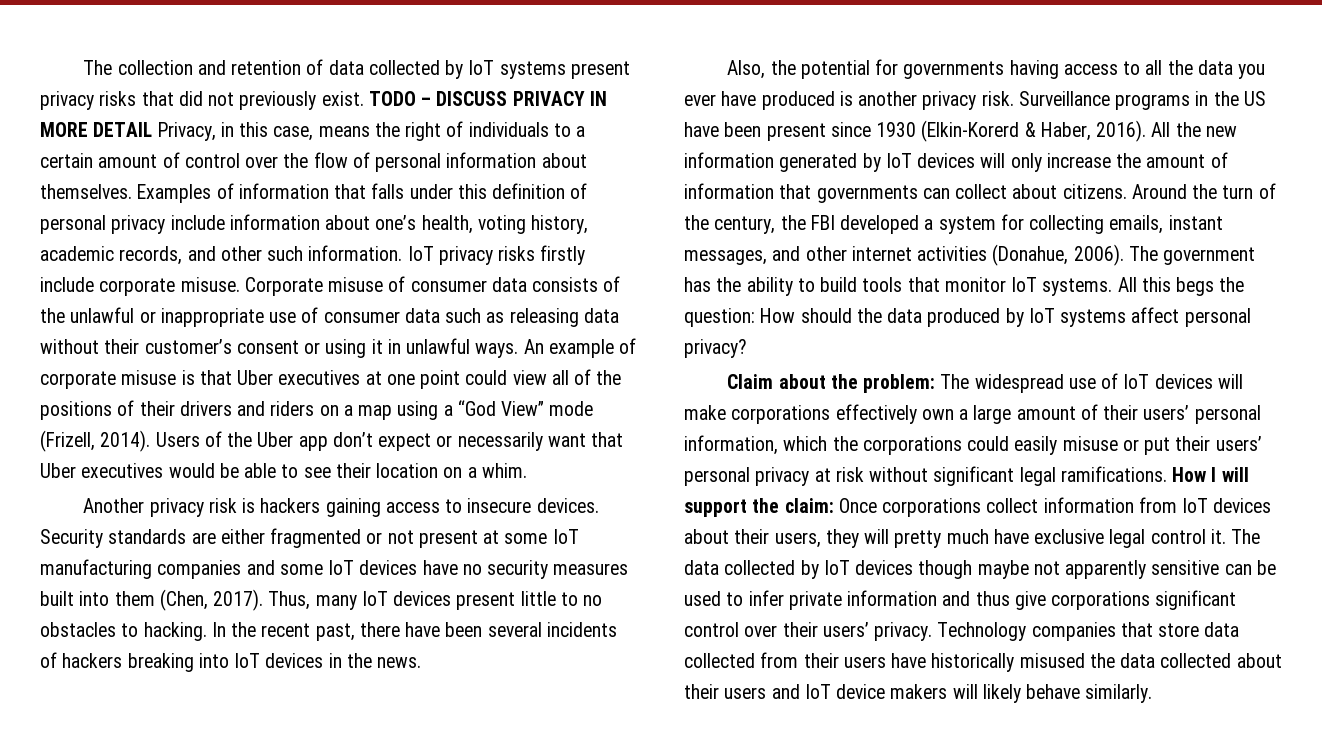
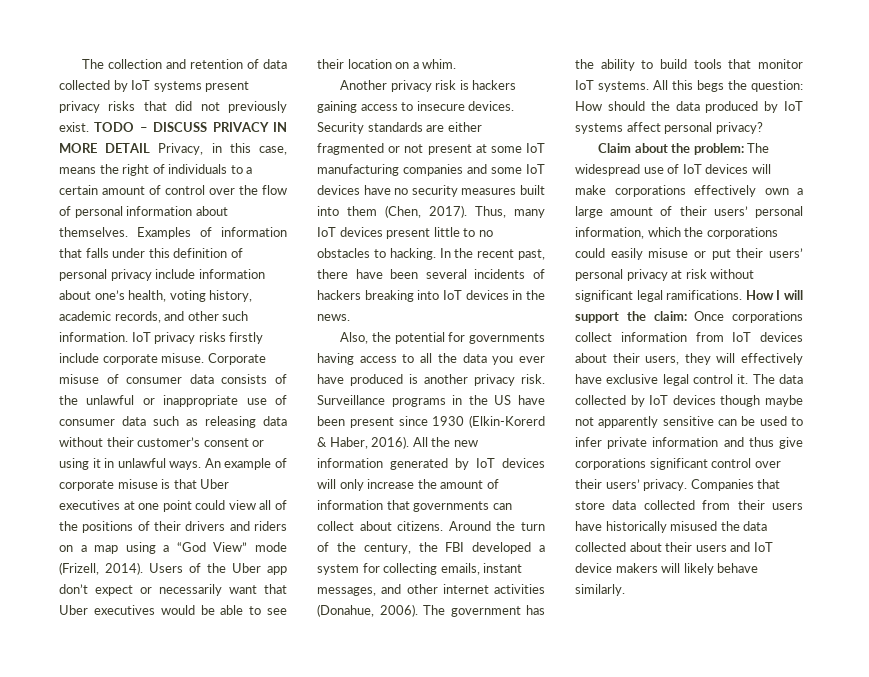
- How I will support the claim: Once corporations collect information from IoT devices about their users, they will pretty much have exclusive legal control it.
+ How I will support the claim: Once corporations collect information from IoT devices about their users, they will effectively have exclusive legal control it.
- Technology companies that store data collected from their users have historically misused the data collected about their users and IoT device makers will likely behave similarly.
+ Companies that store data collected from their users have historically misused the data collected about their users and IoT device makers will likely behave similarly.

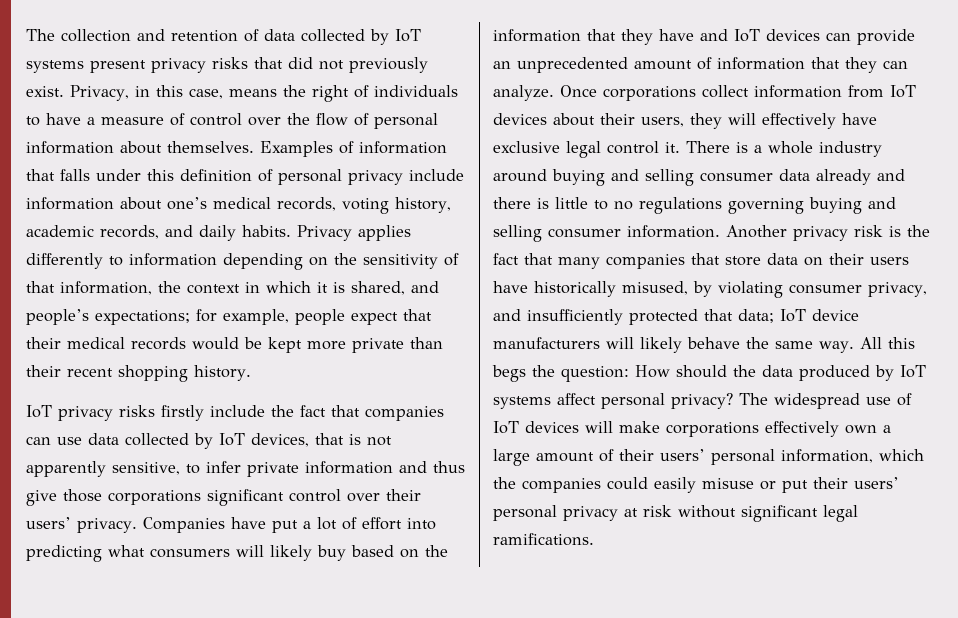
- TODO – DISCUSS PRIVACY IN MORE DETAIL Privacy, in this case, means the right of individuals to a certain amount of control over the flow of personal information about themselves.
+ Privacy, in this case, means the right of individuals to have a measure of control over the flow of personal information about themselves.
- Examples of information that falls under this definition of personal privacy include information about one’s health, voting history, academic records, and other such information. IoT privacy risks firstly include corporate misuse. Corporate misuse of consumer data consists of the unlawful or inappropriate use of consumer data such as releasing data without their customer’s consent or using it in unlawful ways. An example of corporate misuse is that Uber executives at one point could view all of the positions of their drivers and riders on a map using a “God View” mode (Frizell, 2014). Users of the Uber app don’t expect or necessarily want that Uber executives would be able to see their location on a whim.
- Another privacy risk is hackers gaining access to insecure devices. Security standards are either fragmented or not present at some IoT manufacturing companies and some IoT devices have no security measures built into them (Chen, 2017). Thus, many IoT devices present little to no obstacles to hacking. In the recent past, there have been several incidents of hackers breaking into IoT devices in the news.
- Also, the potential for governments having access to all the data you ever have produced is another privacy risk. Surveillance programs in the US have been present since 1930 (Elkin-Korerd & Haber, 2016). All the new information generated by IoT devices will only increase the amount of information that governments can collect about citizens. Around the turn of the century, the FBI developed a system for collecting emails, instant messages, and other internet activities (Donahue, 2006). The government has the ability to build tools that monitor IoT systems.
+ Examples of information that falls under this definition of personal privacy include information about one’s medical records, voting history, academic records, and daily habits. Privacy applies differently to information depending on the sensitivity of that information, the context in which it is shared, and people’s expectations; for example, people expect that their medical records would be kept more private than their recent shopping history.
+ IoT privacy risks firstly include the fact that companies can use data collected by IoT devices, that is not apparently sensitive, to infer private information and thus give those corporations significant control over their users’ privacy. Companies have put a lot of effort into predicting what consumers will likely buy based on the information that they have and IoT devices can provide an unprecedented amount of information that they can analyze. Once corporations collect information from IoT devices about their users, they will effectively have exclusive legal control it. There is a whole industry around buying and selling consumer data already and there is little to no regulations governing buying and selling consumer information. Another privacy risk is the fact that many companies that store data on their users have historically misused, by violating consumer privacy, and insufficiently protected that data; IoT device manufacturers will likely behave the same way.
- All this begs the question: How should the data produced by IoT systems affect personal privacy?
- Claim about the problem: The widespread use of IoT devices will make corporations effectively own a large amount of their users’ personal information, which the corporations could easily misuse or put their users’ personal privacy at risk without significant legal ramifications. How I will support the claim: Once corporations collect information from IoT devices about their users, they will effectively have exclusive legal control it. The data collected by IoT devices though maybe not apparently sensitive can be used to infer private information and thus give corporations significant control over their users’ privacy. Companies that store data collected from their users have historically misused the data collected about their users and IoT device makers will likely behave similarly.
+ All this begs the question: How should the data produced by IoT systems affect personal privacy? The widespread use of IoT devices will make corporations effectively own a large amount of their users’ personal information, which the companies could easily misuse or put their users’ personal privacy at risk without significant legal ramifications.

